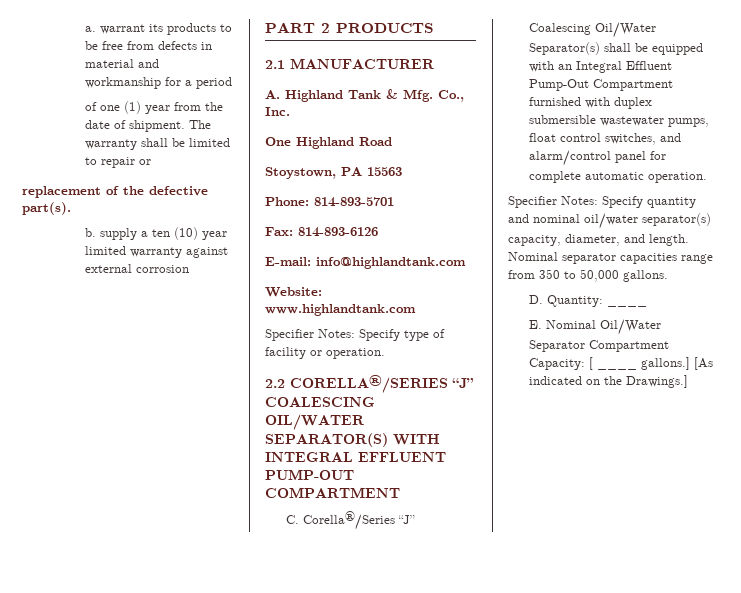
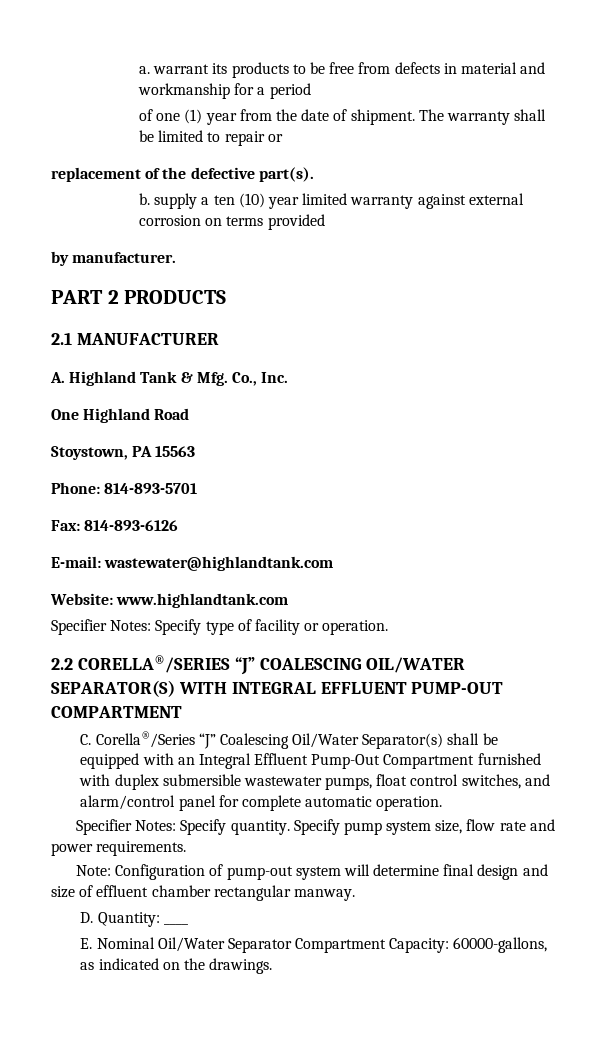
- b. supply a ten (10) year limited warranty against external corrosion
+ b. supply a ten (10) year limited warranty against external corrosion on terms provided
+ by manufacturer.
- E-mail: info@highlandtank.com
+ E-mail: wastewater@highlandtank.com
- Specifier Notes: Specify quantity and nominal oil/water separator(s) capacity, diameter, and length. Nominal separator capacities range from 350 to 50,000 gallons.
+ Specifier Notes: Specify quantity. Specify pump system size, flow rate and power requirements.
+ Note: Configuration of pump-out system will determine final design and size of effluent chamber rectangular manway.
- E. Nominal Oil/Water Separator Compartment Capacity: [ ____ gallons.] [As indicated on the Drawings.]
+ E. Nominal Oil/Water Separator Compartment Capacity: 60000-gallons, as indicated on the drawings.

